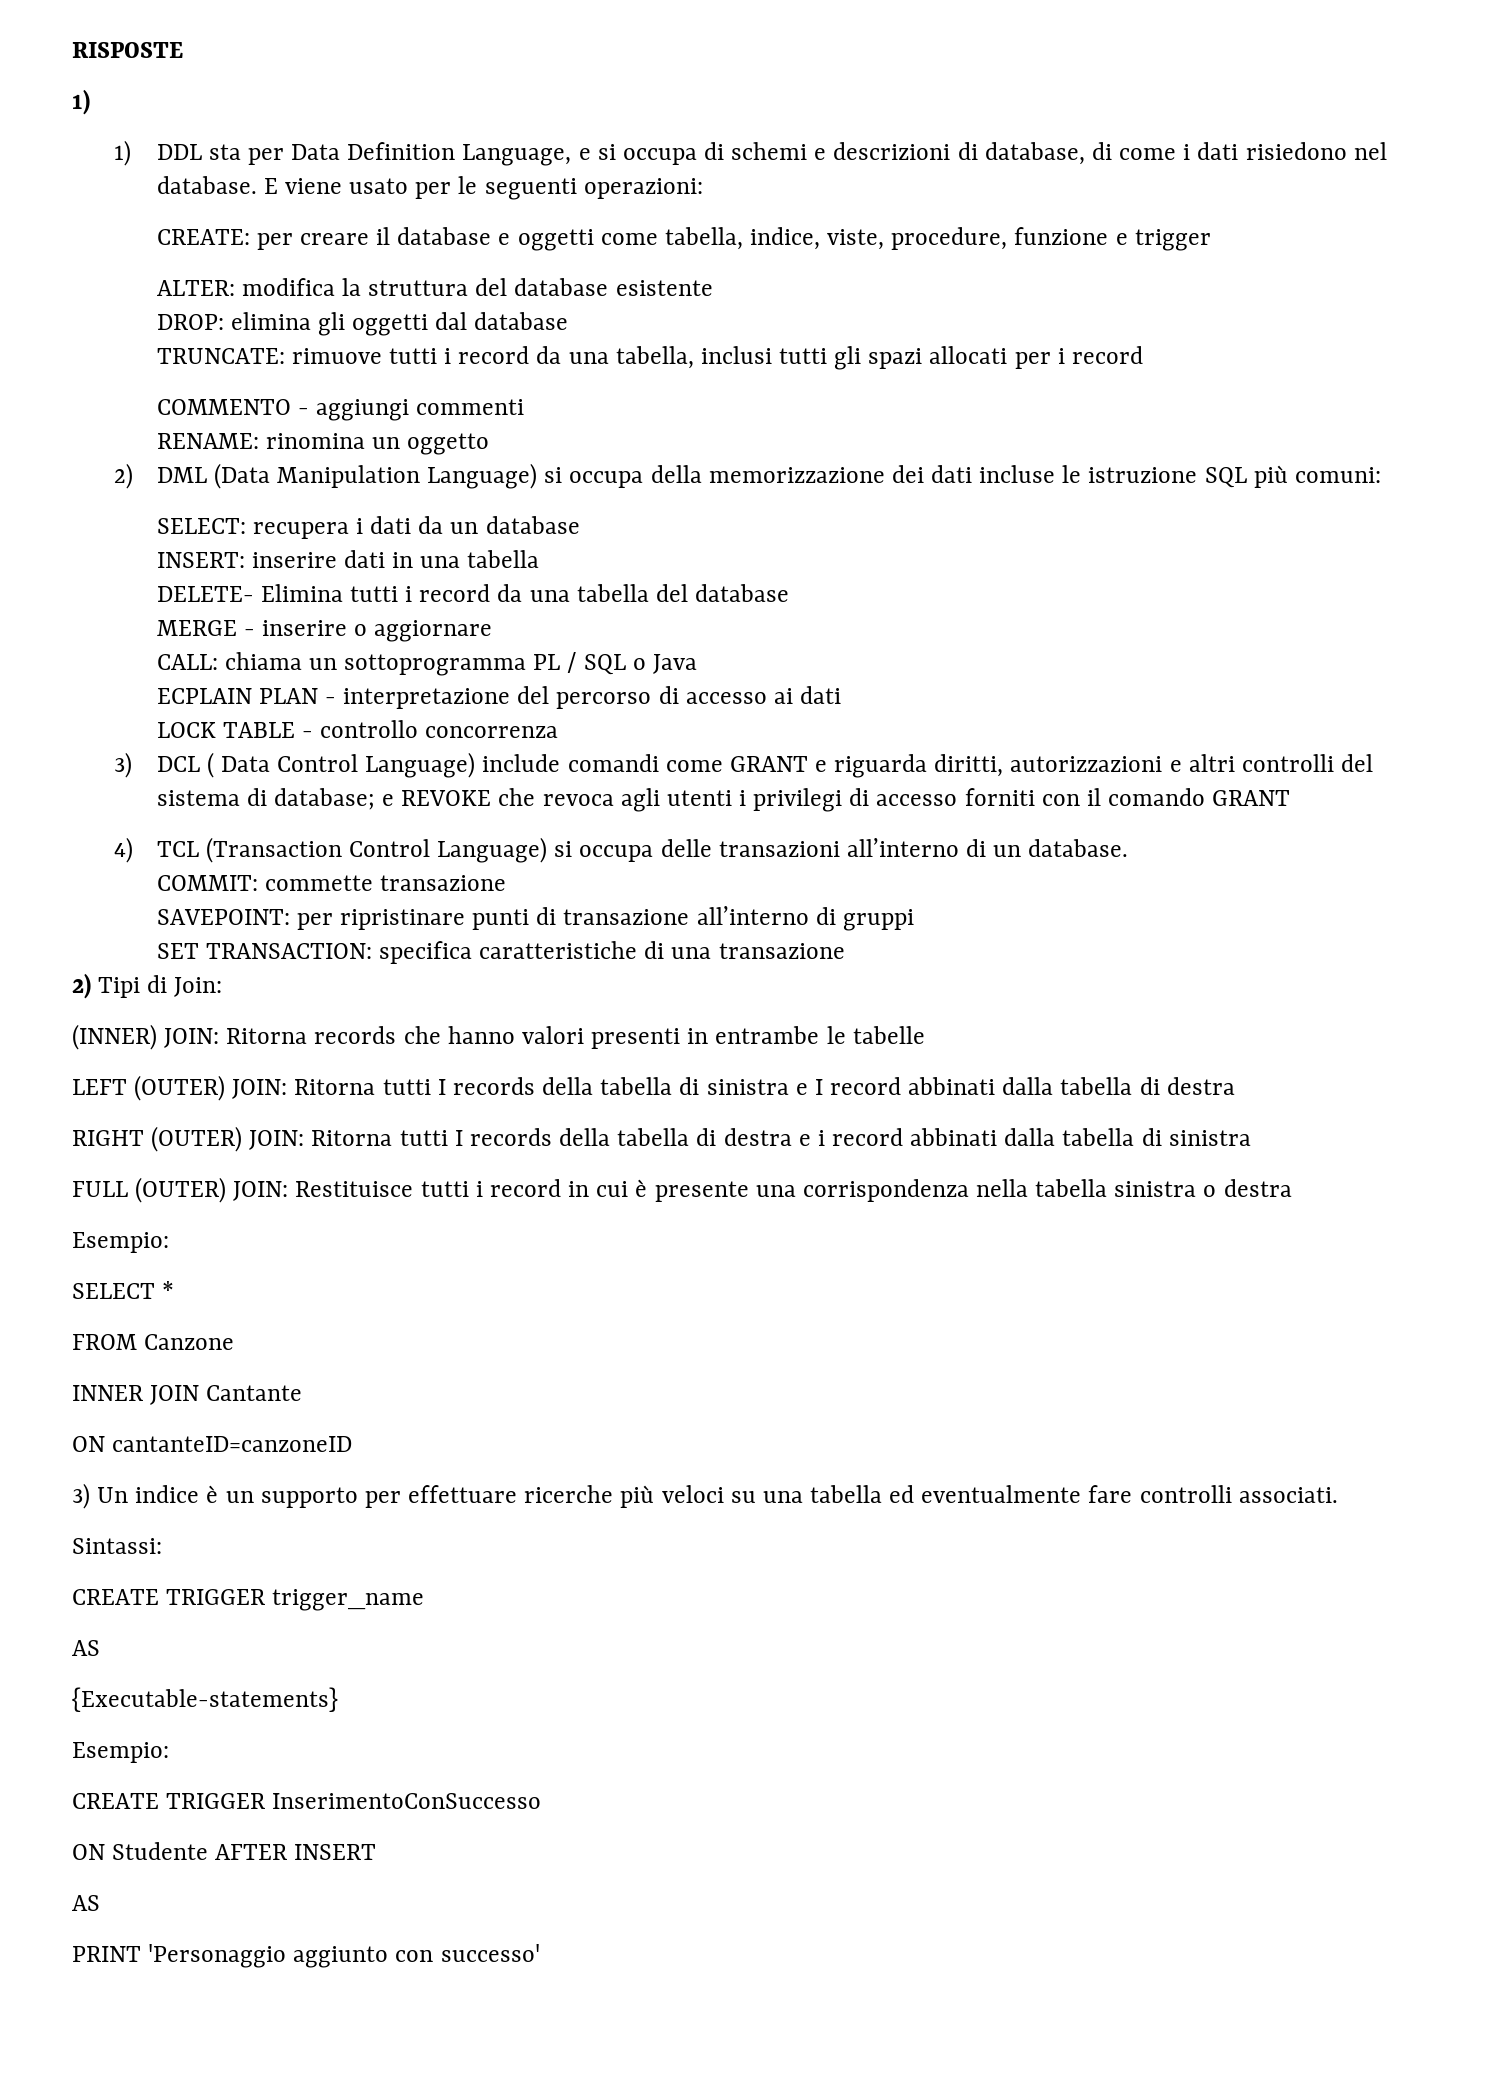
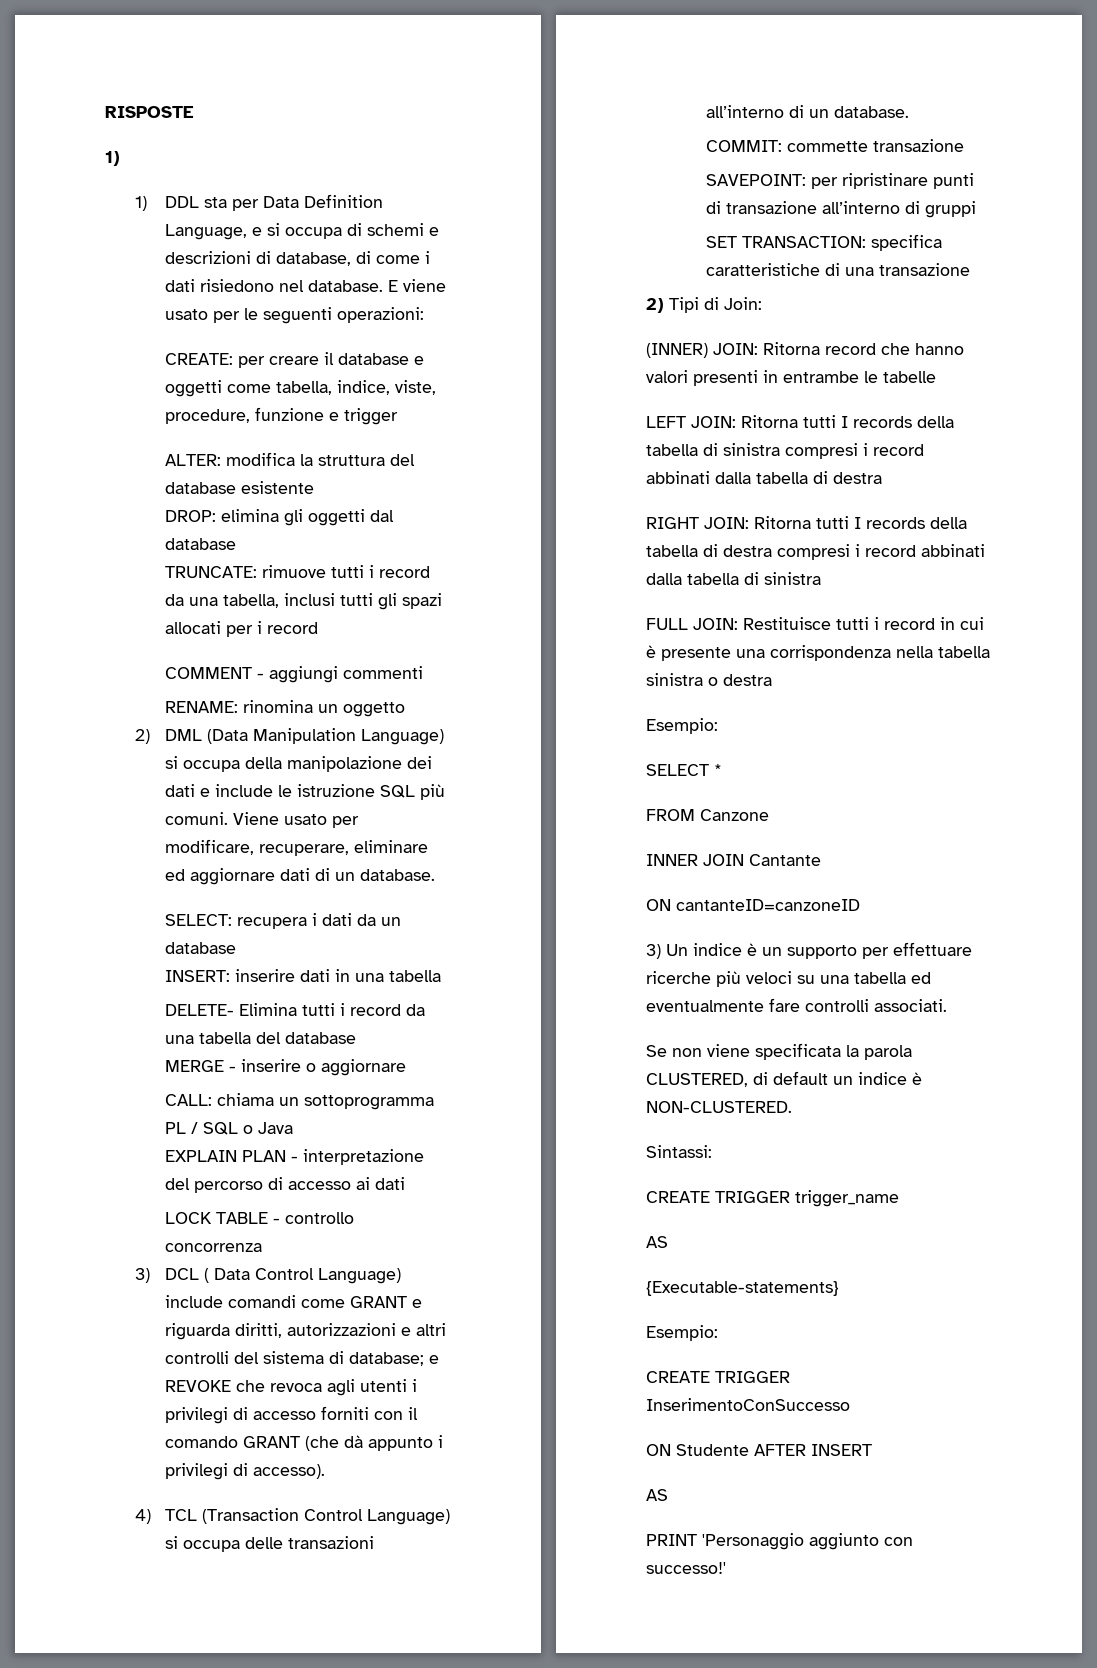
- COMMENTO - aggiungi commenti
+ COMMENT - aggiungi commenti
- 2) DML (Data Manipulation Language) si occupa della memorizzazione dei dati incluse le istruzione SQL più comuni:
+ 2) DML (Data Manipulation Language) si occupa della manipolazione dei dati e include le istruzione SQL più comuni. Viene usato per modificare, recuperare, eliminare ed aggiornare dati di un database.
- ECPLAIN PLAN - interpretazione del percorso di accesso ai dati
+ EXPLAIN PLAN - interpretazione del percorso di accesso ai dati
- 3) DCL ( Data Control Language) include comandi come GRANT e riguarda diritti, autorizzazioni e altri controlli del sistema di database; e REVOKE che revoca agli utenti i privilegi di accesso forniti con il comando GRANT
+ 3) DCL ( Data Control Language) include comandi come GRANT e riguarda diritti, autorizzazioni e altri controlli del sistema di database; e REVOKE che revoca agli utenti i privilegi di accesso forniti con il comando GRANT (che dà appunto i privilegi di accesso).
- (INNER) JOIN: Ritorna records che hanno valori presenti in entrambe le tabelle
+ (INNER) JOIN: Ritorna record che hanno valori presenti in entrambe le tabelle
- LEFT (OUTER) JOIN: Ritorna tutti I records della tabella di sinistra e I record abbinati dalla tabella di destra
+ LEFT JOIN: Ritorna tutti I records della tabella di sinistra compresi i record abbinati dalla tabella di destra
- RIGHT (OUTER) JOIN: Ritorna tutti I records della tabella di destra e i record abbinati dalla tabella di sinistra
+ RIGHT JOIN: Ritorna tutti I records della tabella di destra compresi i record abbinati dalla tabella di sinistra
- FULL (OUTER) JOIN: Restituisce tutti i record in cui è presente una corrispondenza nella tabella sinistra o destra
+ FULL JOIN: Restituisce tutti i record in cui è presente una corrispondenza nella tabella sinistra o destra
+ Se non viene specificata la parola CLUSTERED, di default un indice è NON-CLUSTERED.
- PRINT 'Personaggio aggiunto con successo'
+ PRINT 'Personaggio aggiunto con successo!'

